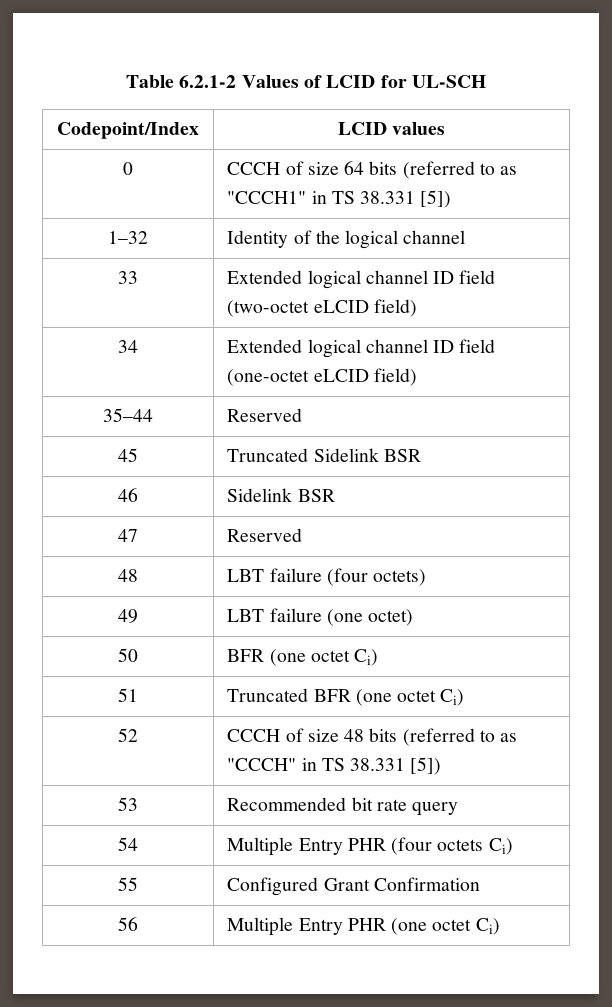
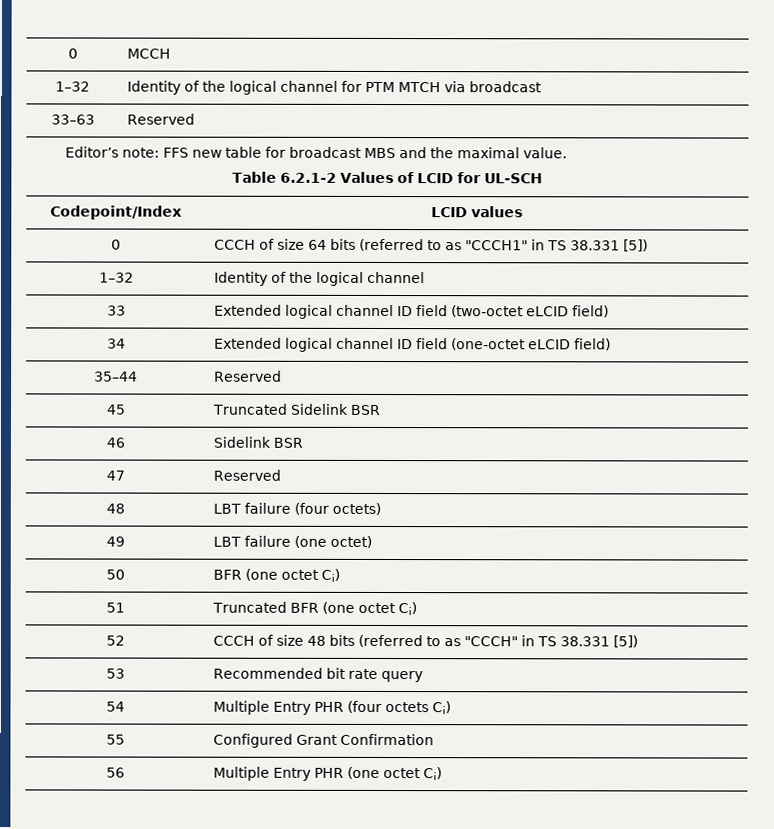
+ 0 | MCCH
+ 1–32 | Identity of the logical channel for PTM MTCH via broadcast
+ 33–63 | Reserved
+ Editor’s note: FFS new table for broadcast MBS and the maximal value.

